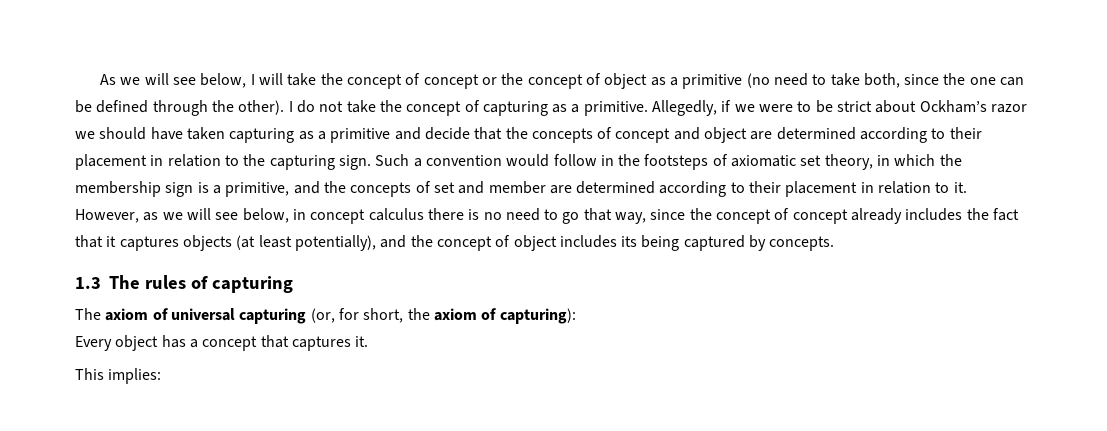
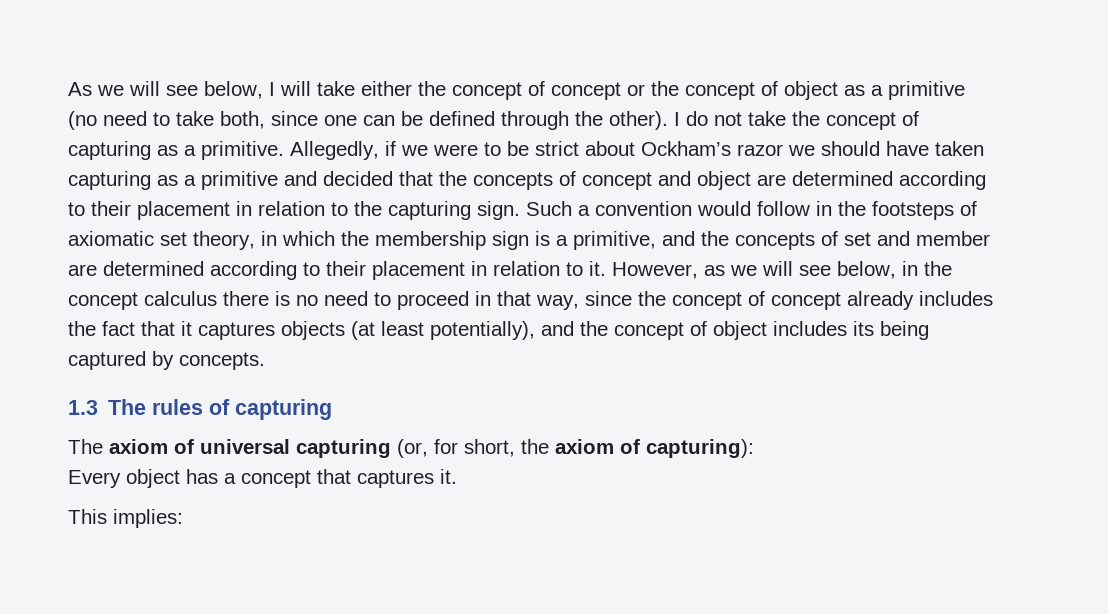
- As we will see below, I will take the concept of concept or the concept of object as a primitive (no need to take both, since the one can be defined through the other).
+ As we will see below, I will take either the concept of concept or the concept of object as a primitive (no need to take both, since one can be defined through the other).
- Allegedly, if we were to be strict about Ockham’s razor we should have taken capturing as a primitive and decide that the concepts of concept and object are determined according to their placement in relation to the capturing sign.
+ Allegedly, if we were to be strict about Ockham’s razor we should have taken capturing as a primitive and decided that the concepts of concept and object are determined according to their placement in relation to the capturing sign.
- However, as we will see below, in concept calculus there is no need to go that way, since the concept of concept already includes the fact that it captures objects (at least potentially), and the concept of object includes its being captured by concepts.
+ However, as we will see below, in the concept calculus there is no need to proceed in that way, since the concept of concept already includes the fact that it captures objects (at least potentially), and the concept of object includes its being captured by concepts.

